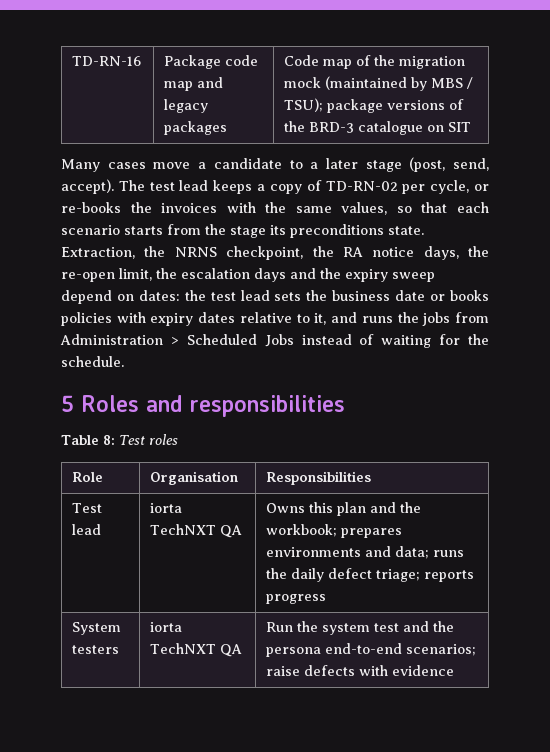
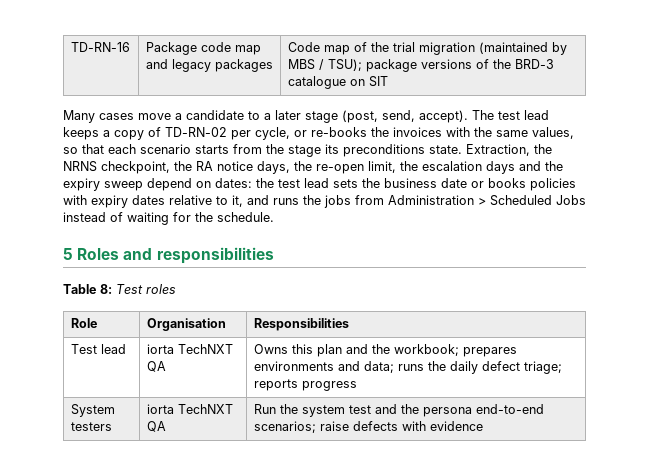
- TD-RN-16 | Package code map and legacy packages | Code map of the migration mock (maintained by MBS / TSU); package versions of the BRD-3 catalogue on SIT
+ TD-RN-16 | Package code map and legacy packages | Code map of the trial migration (maintained by MBS / TSU); package versions of the BRD-3 catalogue on SIT

